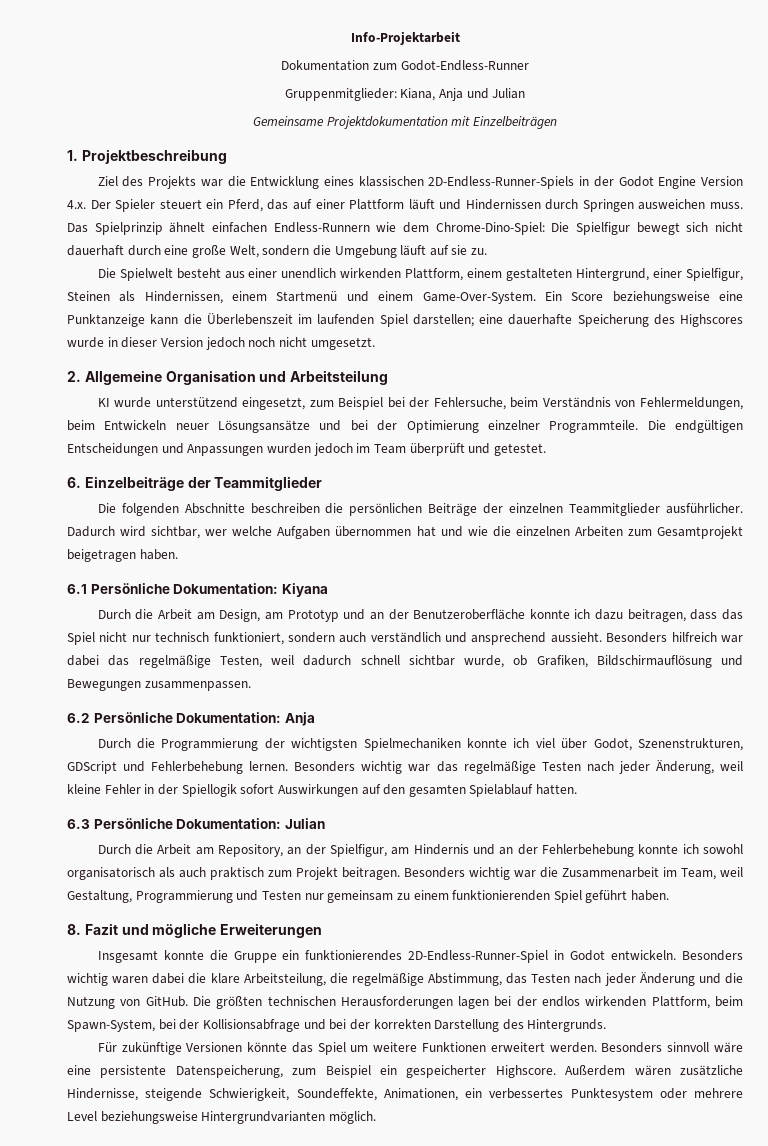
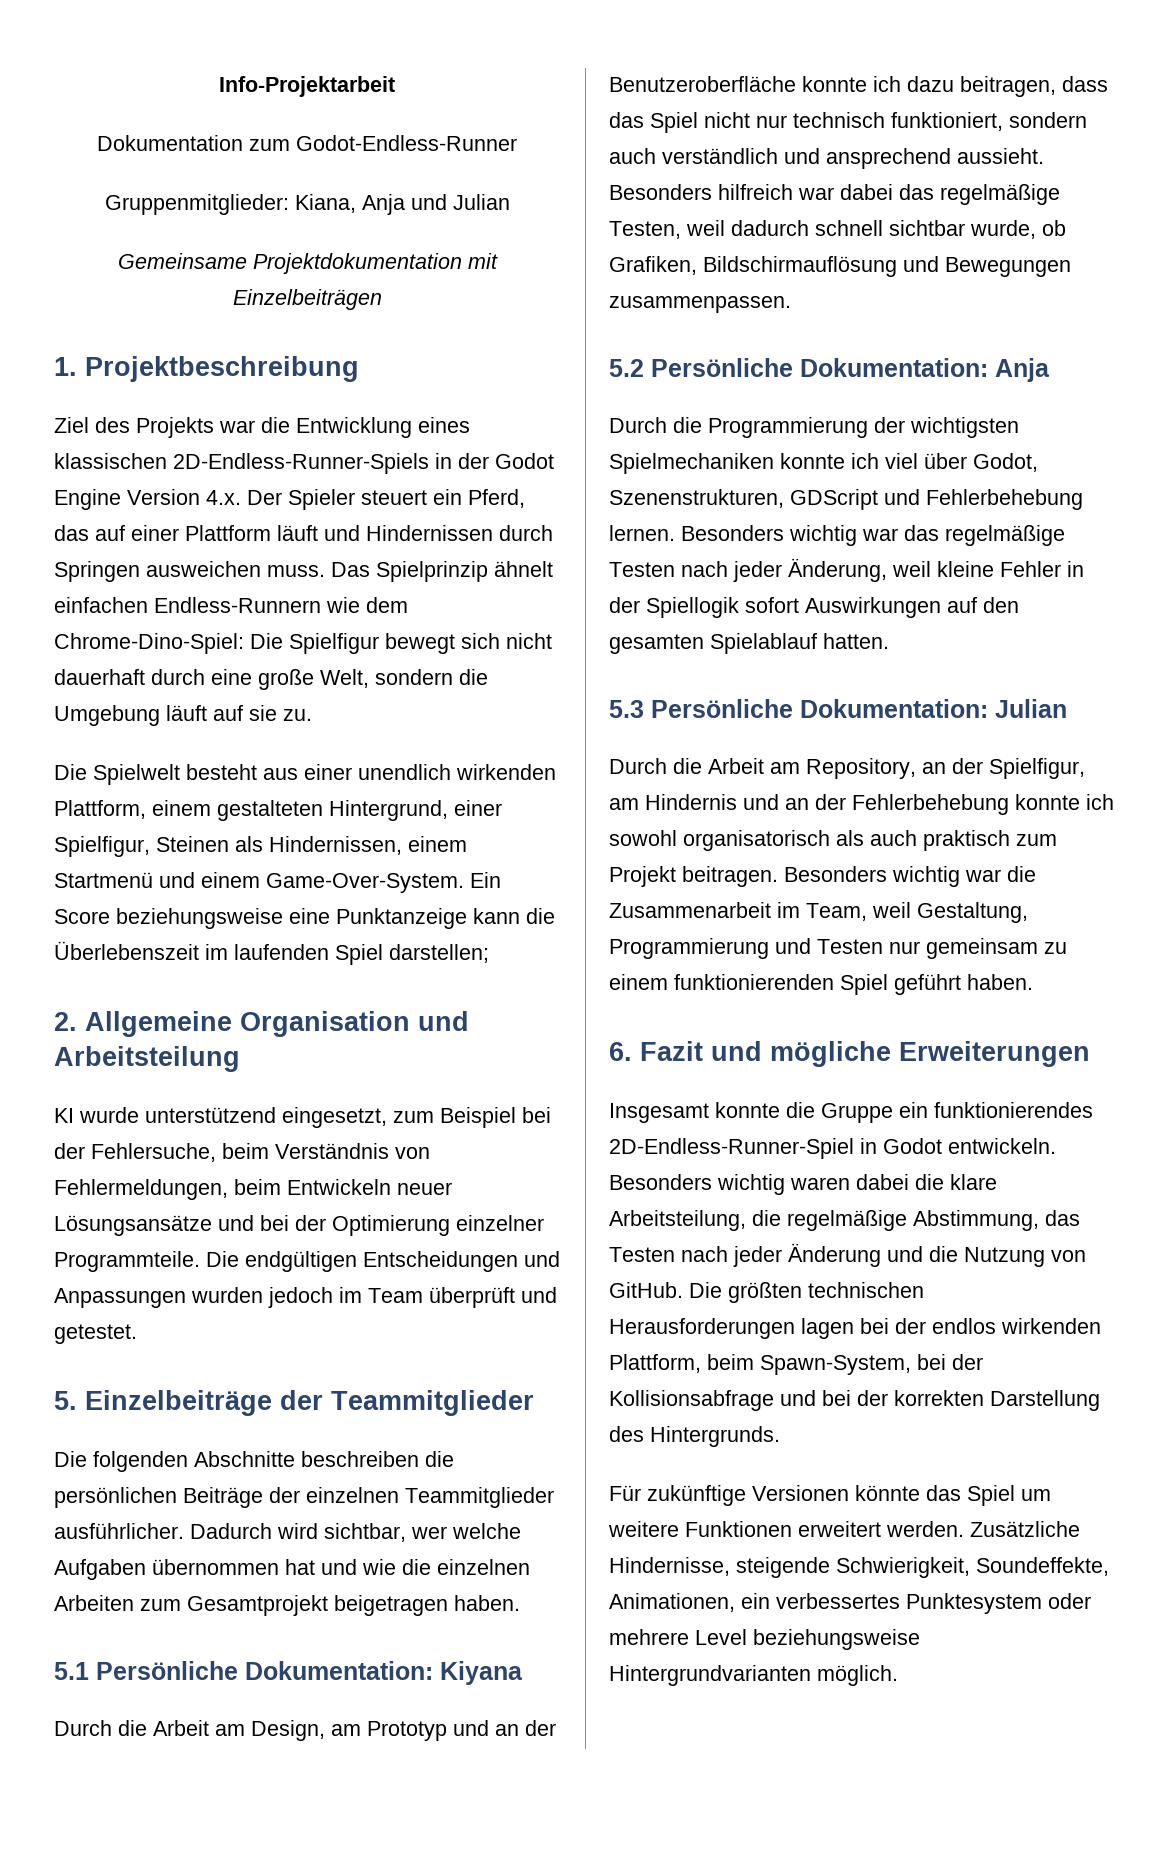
- Ein Score beziehungsweise eine Punktanzeige kann die Überlebenszeit im laufenden Spiel darstellen; eine dauerhafte Speicherung des Highscores wurde in dieser Version jedoch noch nicht umgesetzt.
+ Ein Score beziehungsweise eine Punktanzeige kann die Überlebenszeit im laufenden Spiel darstellen;
- 6. Einzelbeiträge der Teammitglieder
+ 5. Einzelbeiträge der Teammitglieder
- 6.1 Persönliche Dokumentation: Kiyana
+ 5.1 Persönliche Dokumentation: Kiyana
- 6.2 Persönliche Dokumentation: Anja
+ 5.2 Persönliche Dokumentation: Anja
- 6.3 Persönliche Dokumentation: Julian
+ 5.3 Persönliche Dokumentation: Julian
- 8. Fazit und mögliche Erweiterungen
+ 6. Fazit und mögliche Erweiterungen
- Besonders sinnvoll wäre eine persistente Datenspeicherung, zum Beispiel ein gespeicherter Highscore. Außerdem wären zusätzliche Hindernisse, steigende Schwierigkeit, Soundeffekte, Animationen, ein verbessertes Punktesystem oder mehrere Level beziehungsweise Hintergrundvarianten möglich.
+ Zusätzliche Hindernisse, steigende Schwierigkeit, Soundeffekte, Animationen, ein verbessertes Punktesystem oder mehrere Level beziehungsweise Hintergrundvarianten möglich.

